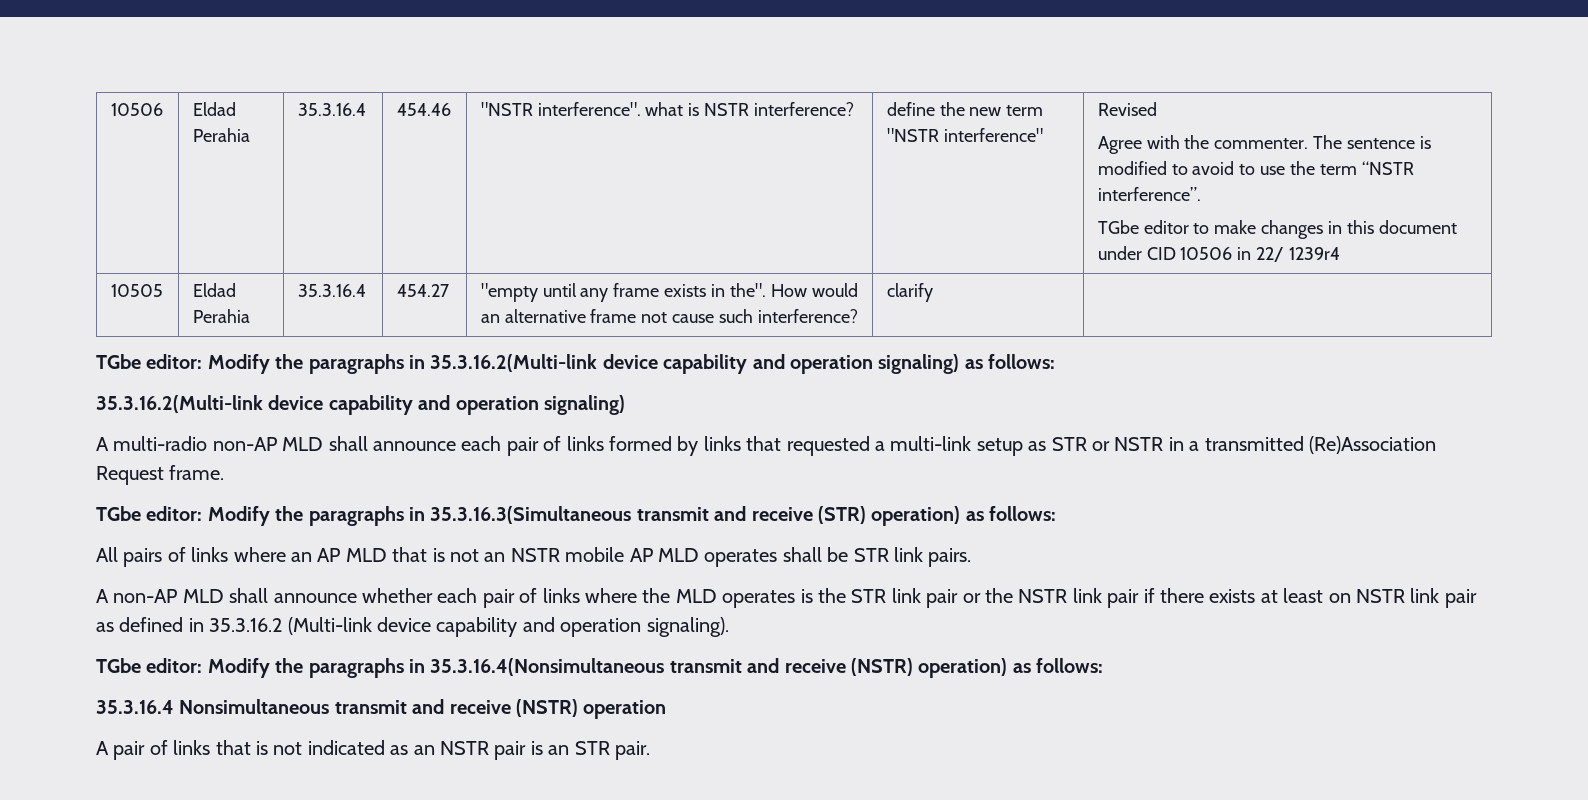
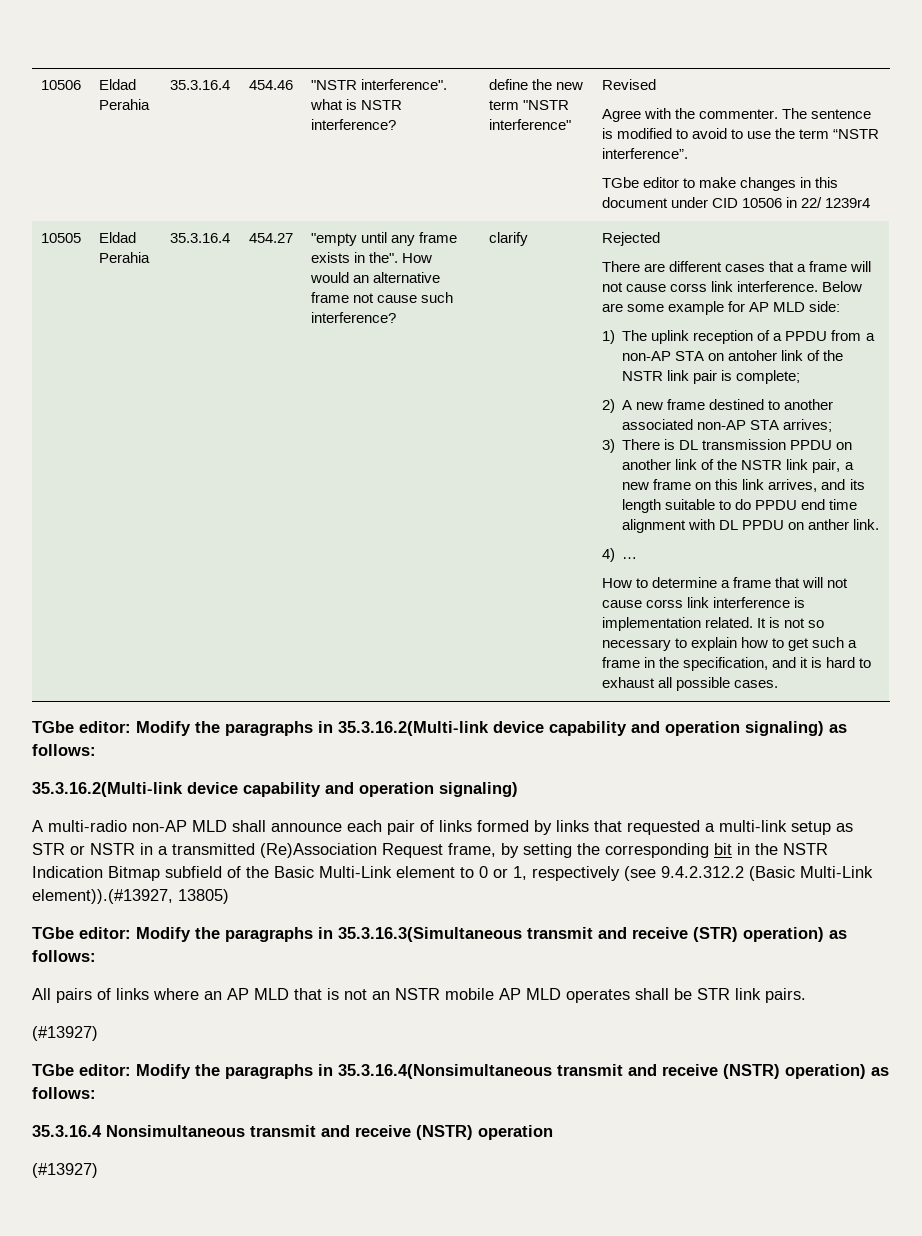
+ Rejected
+ There are different cases that a frame will not cause corss link interference. Below are some example for AP MLD side:
+ 1) The uplink reception of a PPDU from a non-AP STA on antoher link of the NSTR link pair is complete;
+ 2) A new frame destined to another associated non-AP STA arrives;
+ 3) There is DL transmission PPDU on another link of the NSTR link pair, a new frame on this link arrives, and its length suitable to do PPDU end time alignment with DL PPDU on anther link.
+ 4) …
+ How to determine a frame that will not cause corss link interference is implementation related. It is not so necessary to explain how to get such a frame in the specification, and it is hard to exhaust all possible cases.
- A multi-radio non-AP MLD shall announce each pair of links formed by links that requested a multi-link setup as STR or NSTR in a transmitted (Re)Association Request frame.
+ A multi-radio non-AP MLD shall announce each pair of links formed by links that requested a multi-link setup as STR or NSTR in a transmitted (Re)Association Request frame, by setting the corresponding bit in the NSTR Indication Bitmap subfield of the Basic Multi-Link element to 0 or 1, respectively (see 9.4.2.312.2 (Basic Multi-Link element)).(#13927, 13805)
  All pairs of links where an AP MLD that is not an NSTR mobile AP MLD operates shall be STR link pairs.
- A non-AP MLD shall announce whether each pair of links where the MLD operates is the STR link pair or the NSTR link pair if there exists at least on NSTR link pair as defined in 35.3.16.2 (Multi-link device capability and operation signaling).
+ (#13927)
  35.3.16.4 Nonsimultaneous transmit and receive (NSTR) operation
- A pair of links that is not indicated as an NSTR pair is an STR pair.
+ (#13927)

